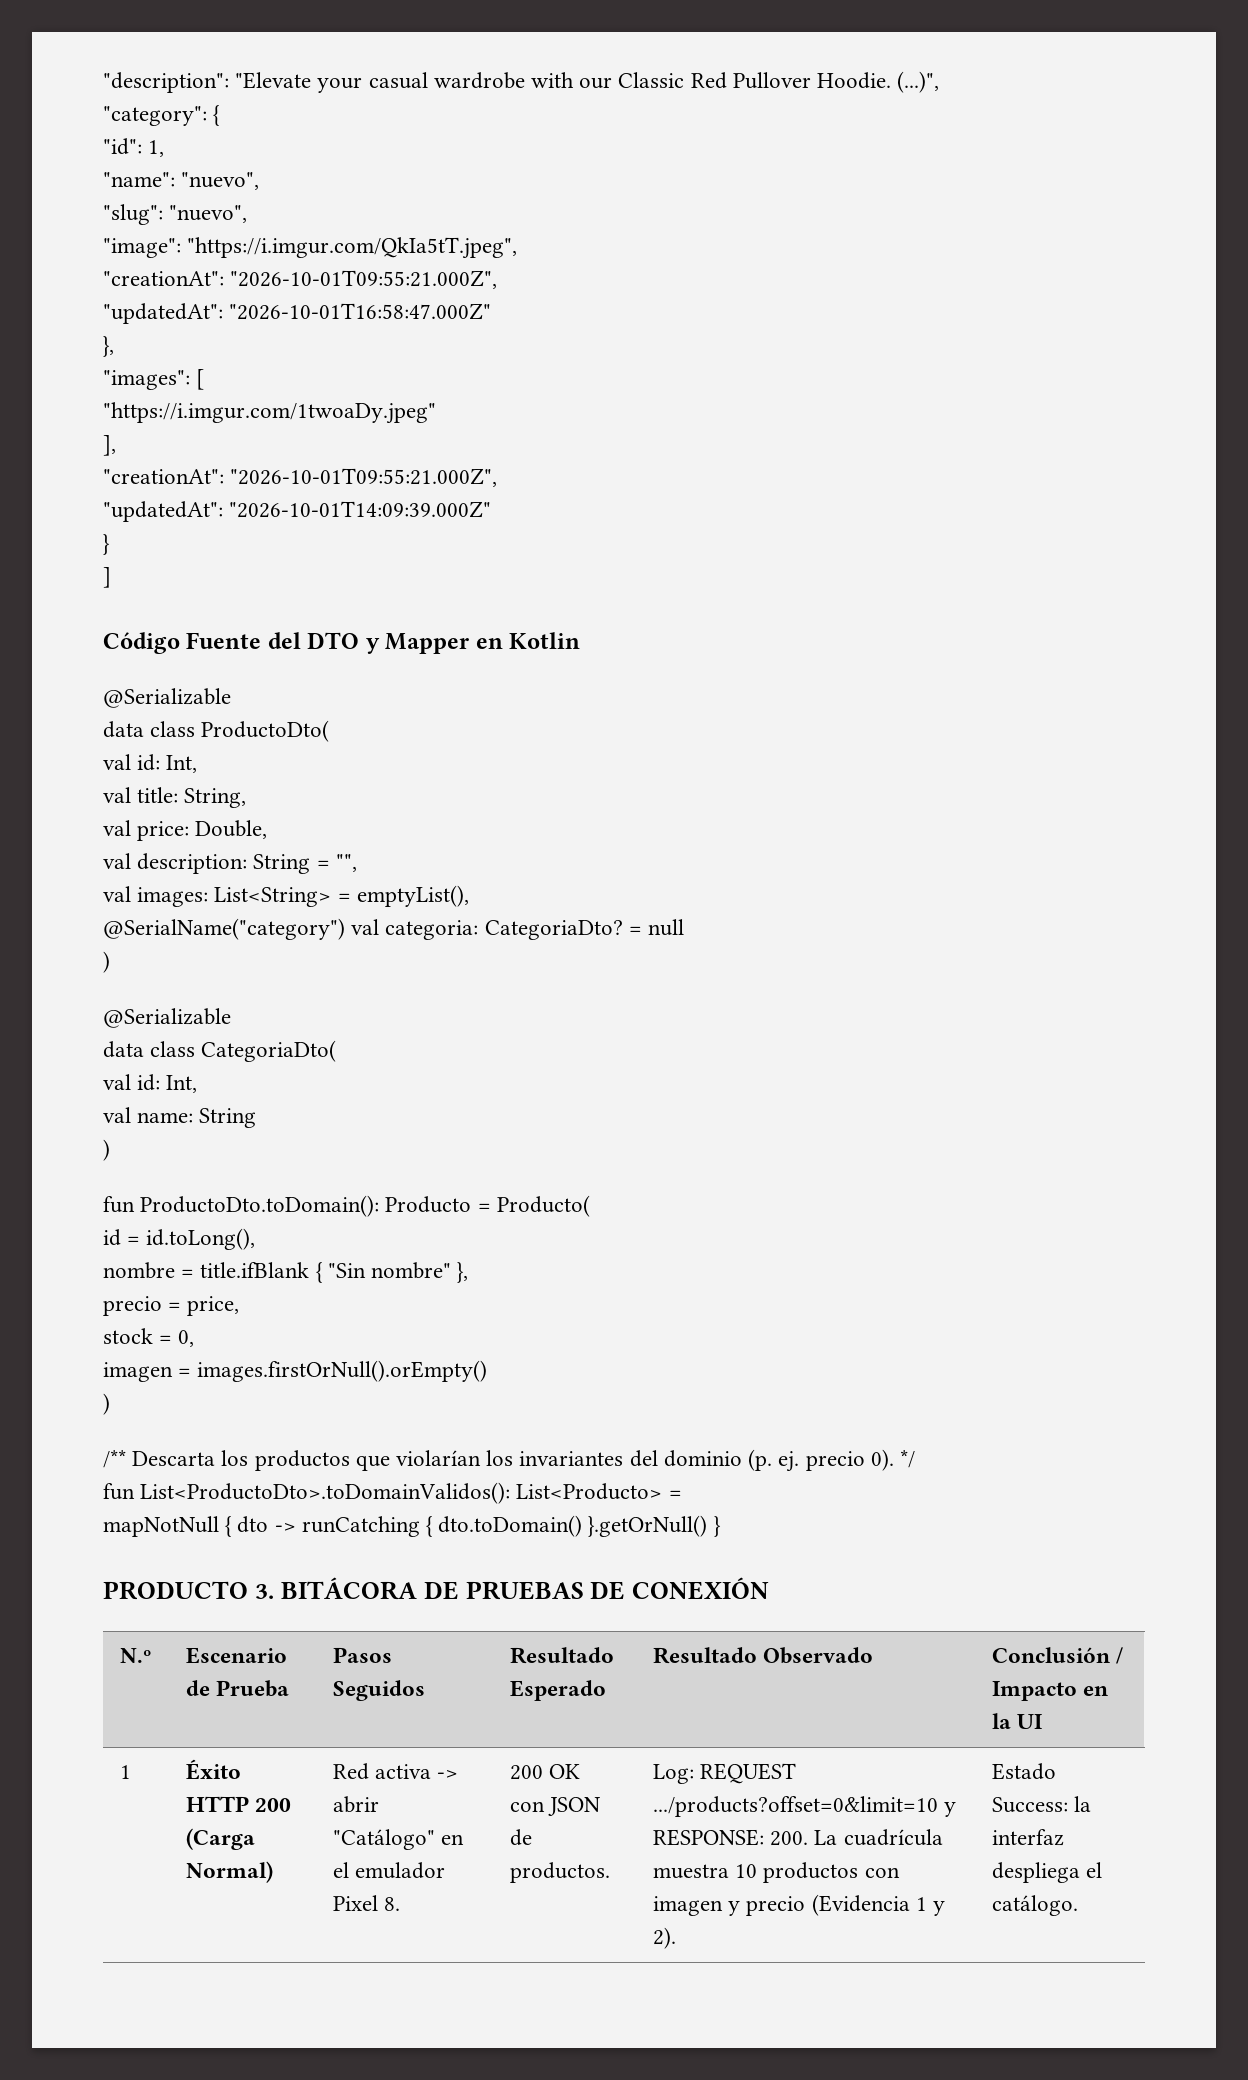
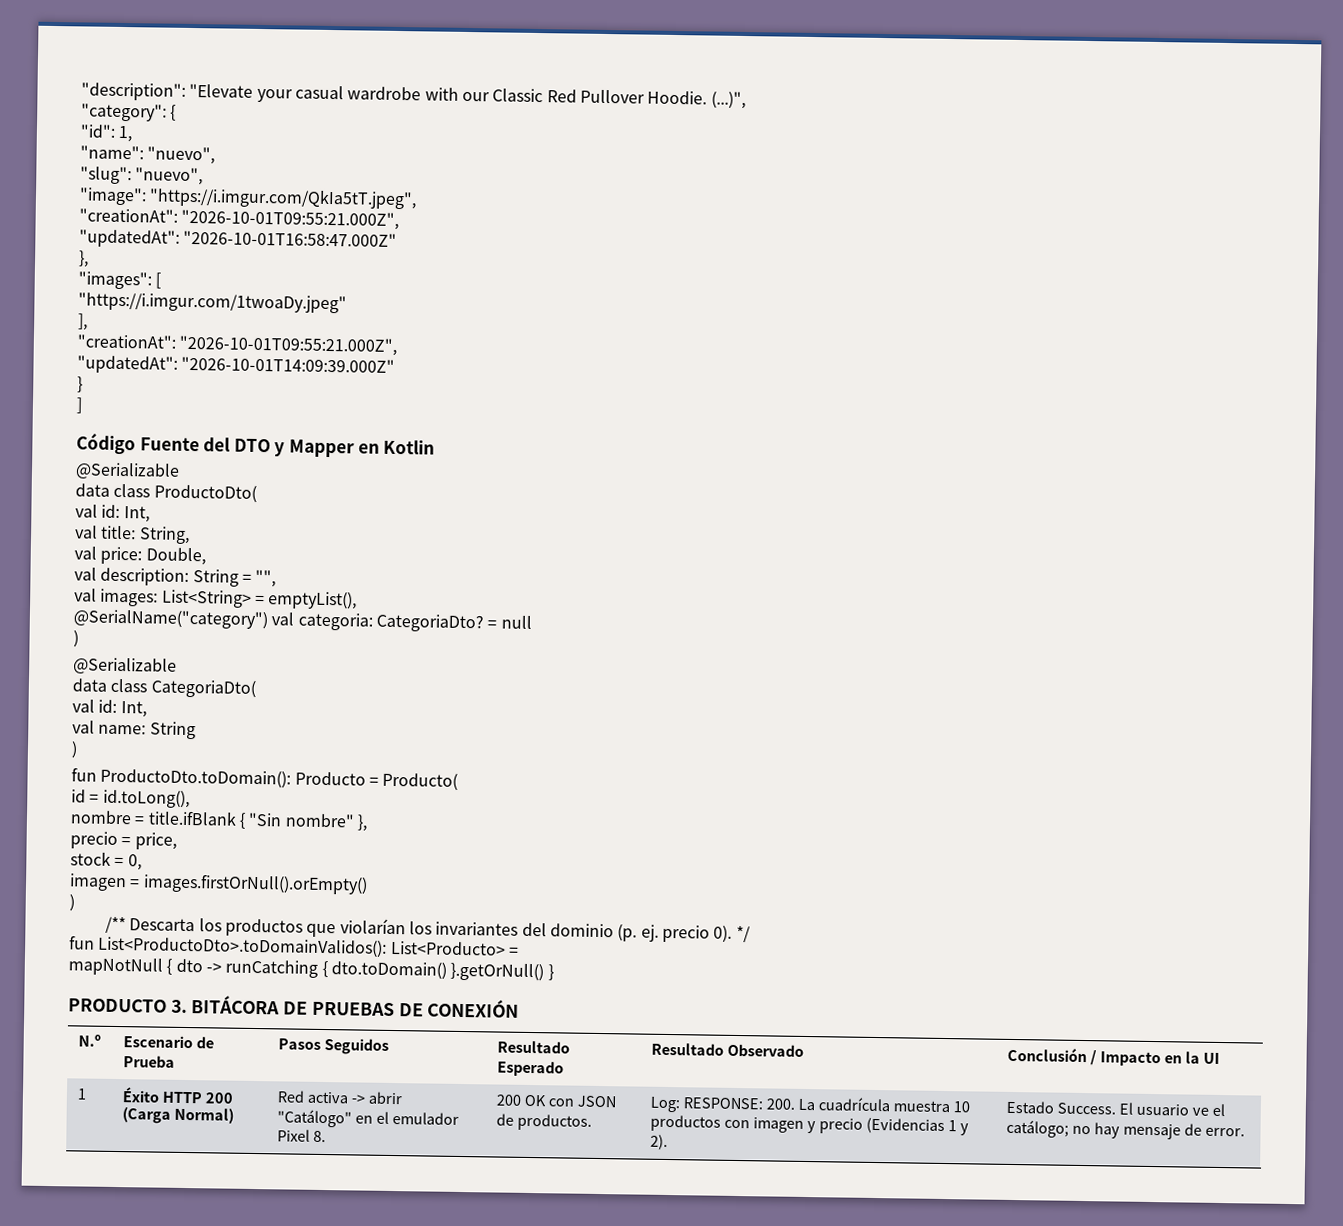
- Log: REQUEST .../products?offset=0&limit=10 y RESPONSE: 200. La cuadrícula muestra 10 productos con imagen y precio (Evidencia 1 y 2).
+ Log: RESPONSE: 200. La cuadrícula muestra 10 productos con imagen y precio (Evidencias 1 y 2).
- Estado Success: la interfaz despliega el catálogo.
+ Estado Success. El usuario ve el catálogo; no hay mensaje de error.

